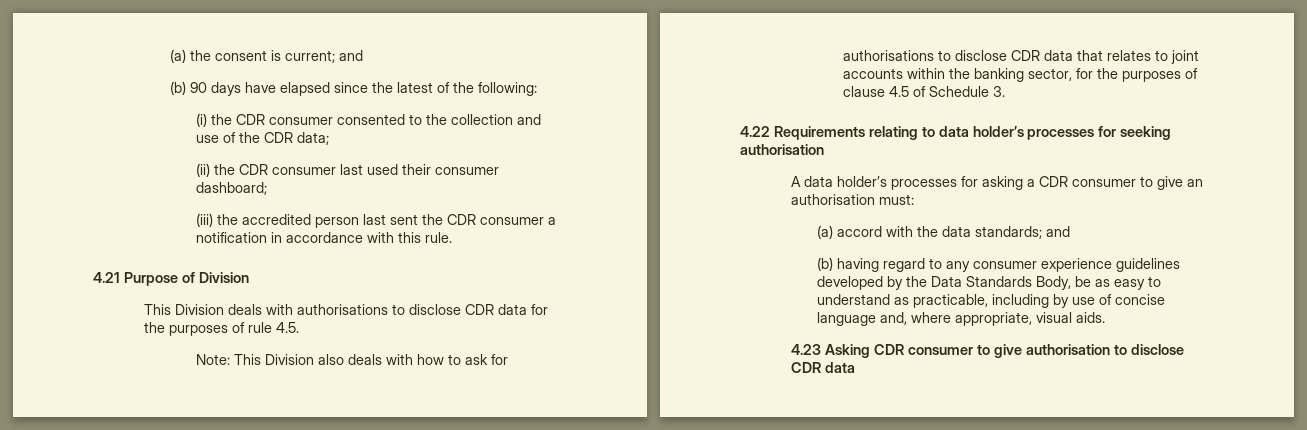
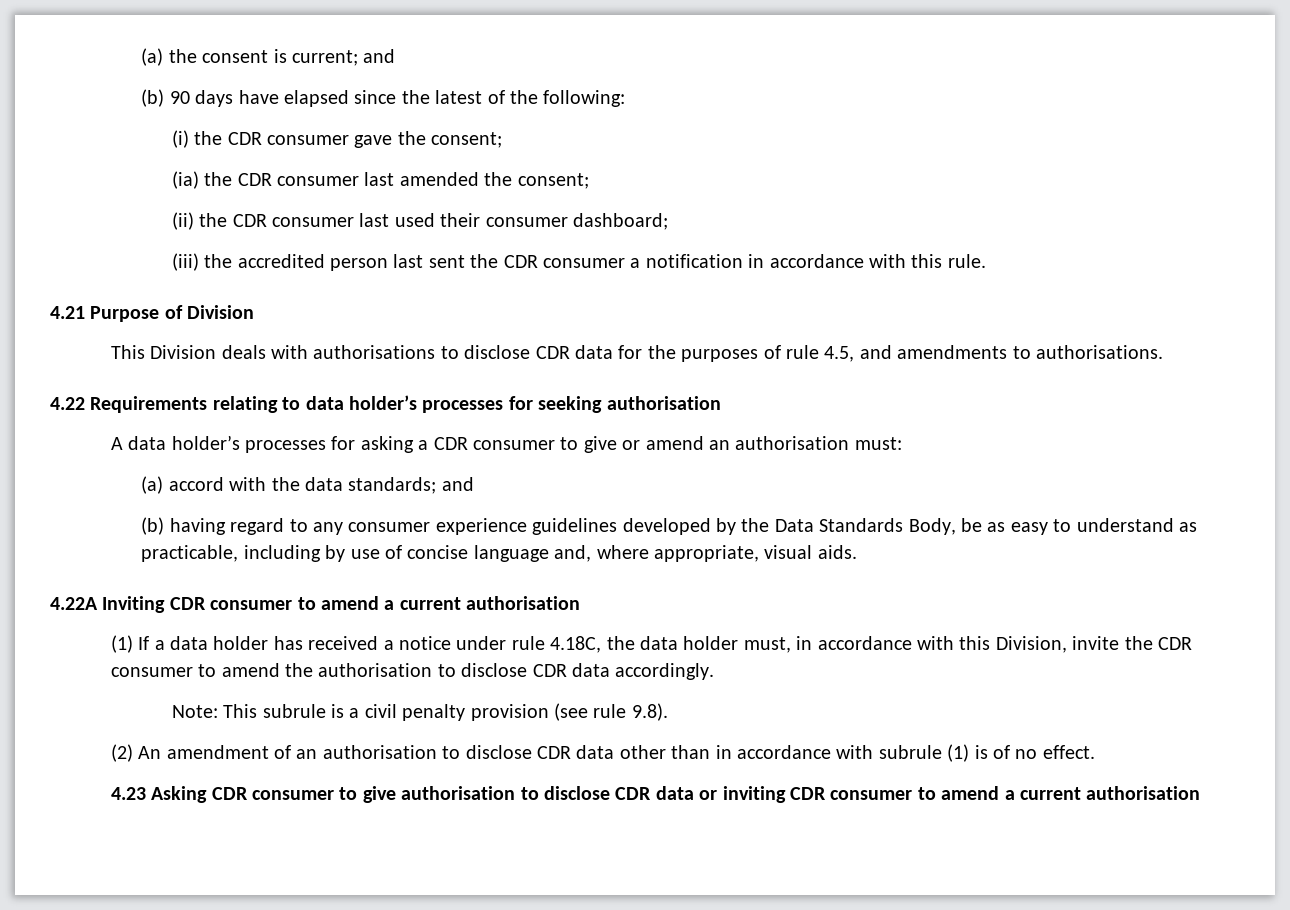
- (i) the CDR consumer consented to the collection and use of the CDR data;
+ (i) the CDR consumer gave the consent;
+ (ia) the CDR consumer last amended the consent;
- This Division deals with authorisations to disclose CDR data for the purposes of rule 4.5.
- Note: This Division also deals with how to ask for authorisations to disclose CDR data that relates to joint accounts within the banking sector, for the purposes of clause 4.5 of Schedule 3.
+ This Division deals with authorisations to disclose CDR data for the purposes of rule 4.5, and amendments to authorisations.
- A data holder’s processes for asking a CDR consumer to give an authorisation must:
+ A data holder’s processes for asking a CDR consumer to give or amend an authorisation must:
+ 4.22A Inviting CDR consumer to amend a current authorisation
+ (1) If a data holder has received a notice under rule 4.18C, the data holder must, in accordance with this Division, invite the CDR consumer to amend the authorisation to disclose CDR data accordingly.
+ Note: This subrule is a civil penalty provision (see rule 9.8).
+ (2) An amendment of an authorisation to disclose CDR data other than in accordance with subrule (1) is of no effect.
- 4.23 Asking CDR consumer to give authorisation to disclose CDR data
+ 4.23 Asking CDR consumer to give authorisation to disclose CDR data or inviting CDR consumer to amend a current authorisation

